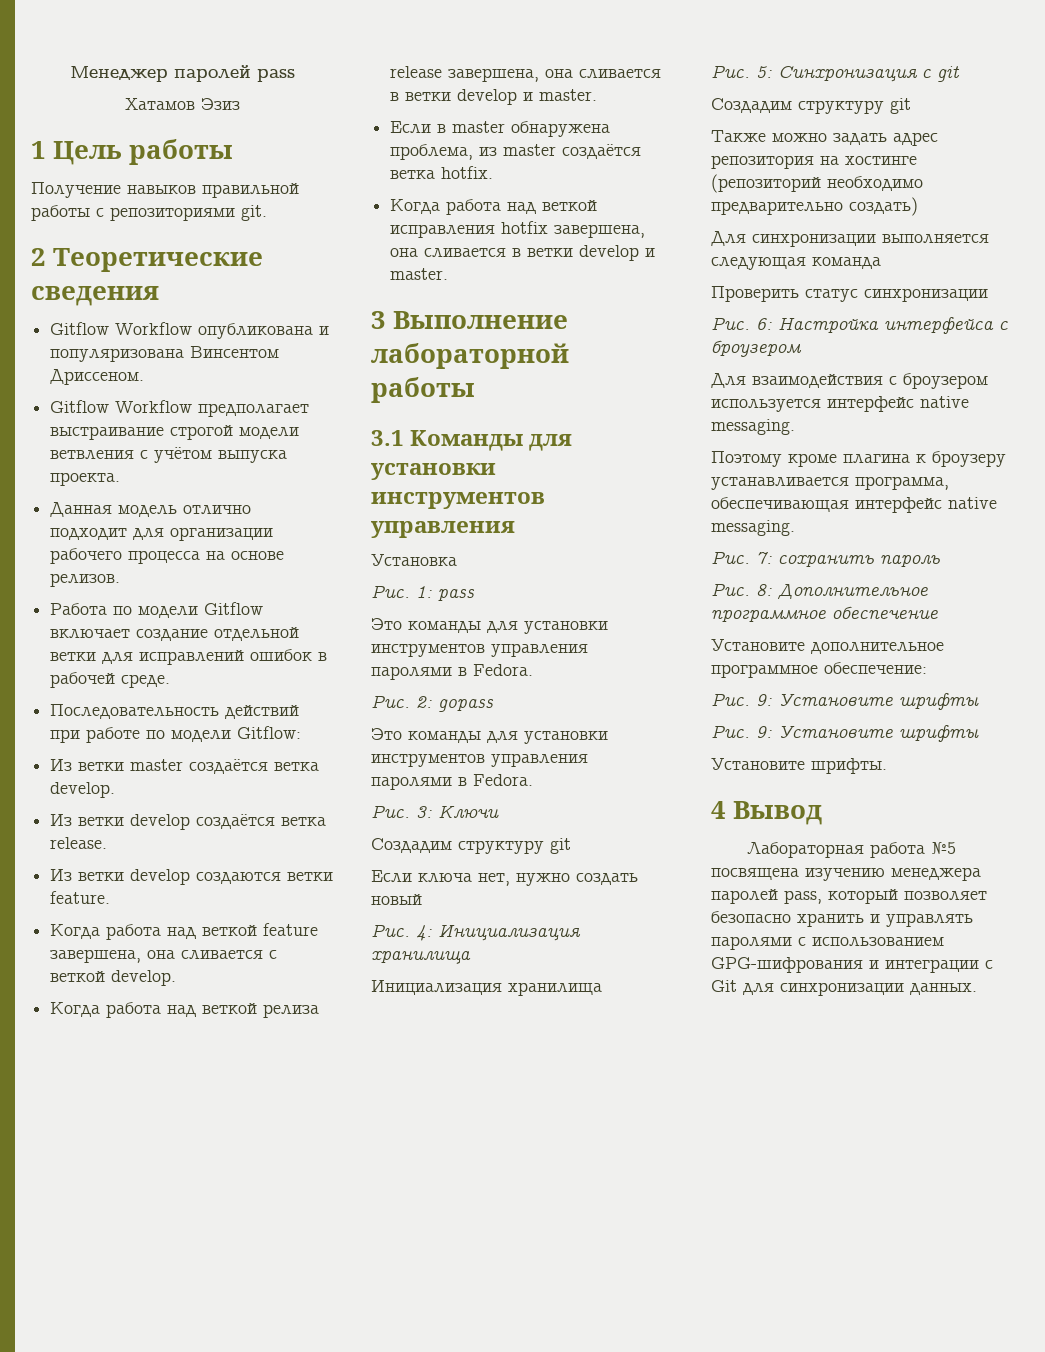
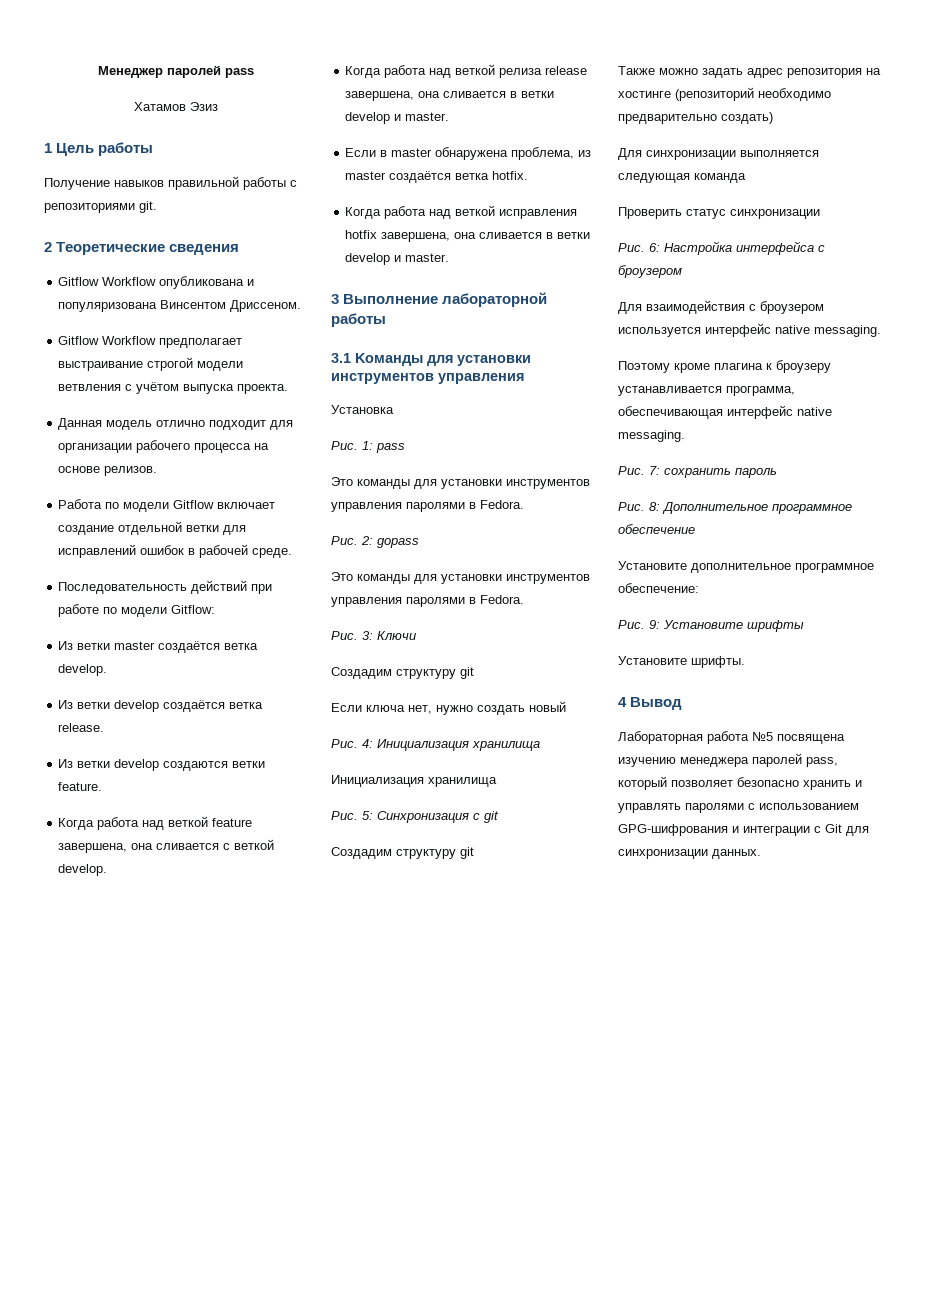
  Установите дополнительное программное обеспечение:
- Рис. 9: Установите шрифты

